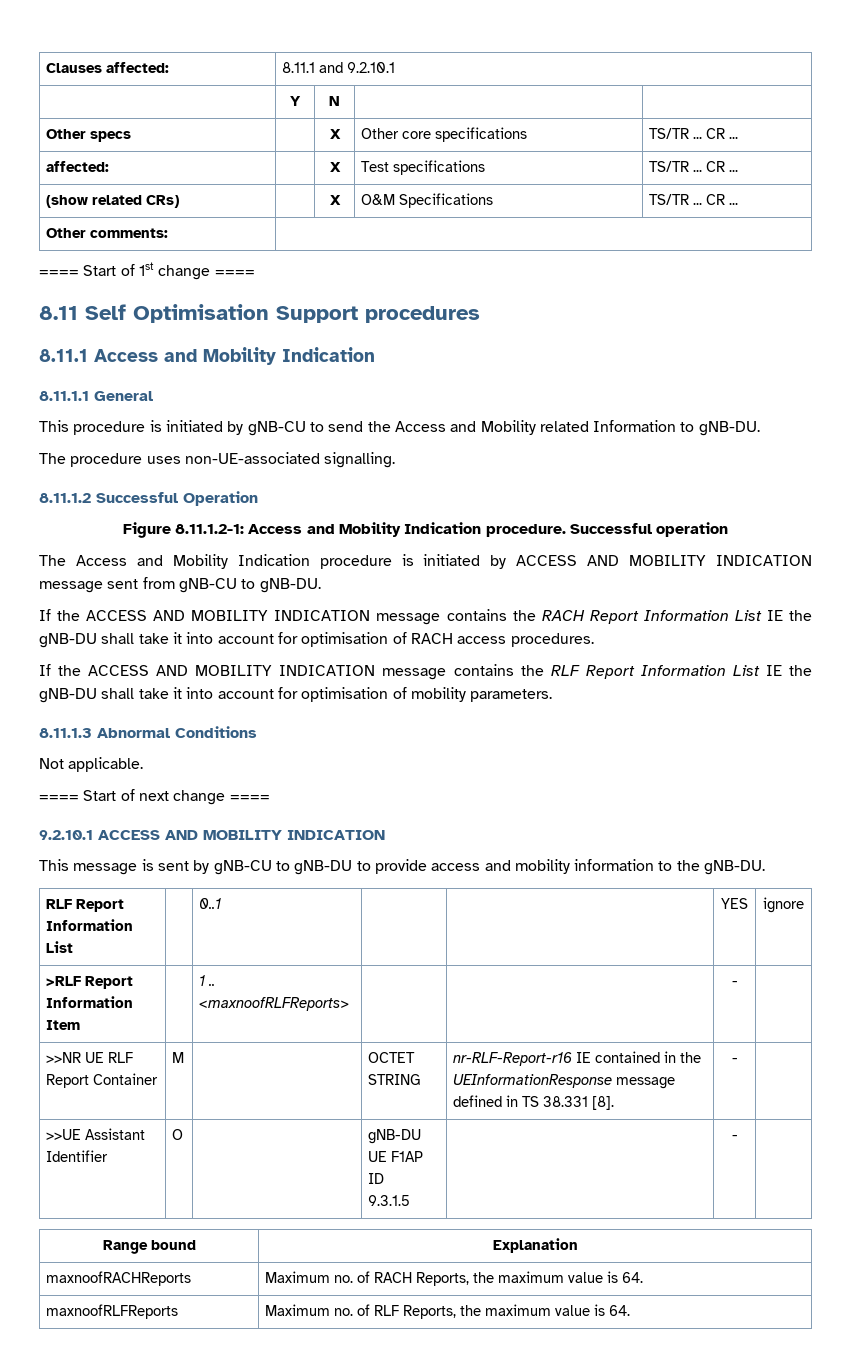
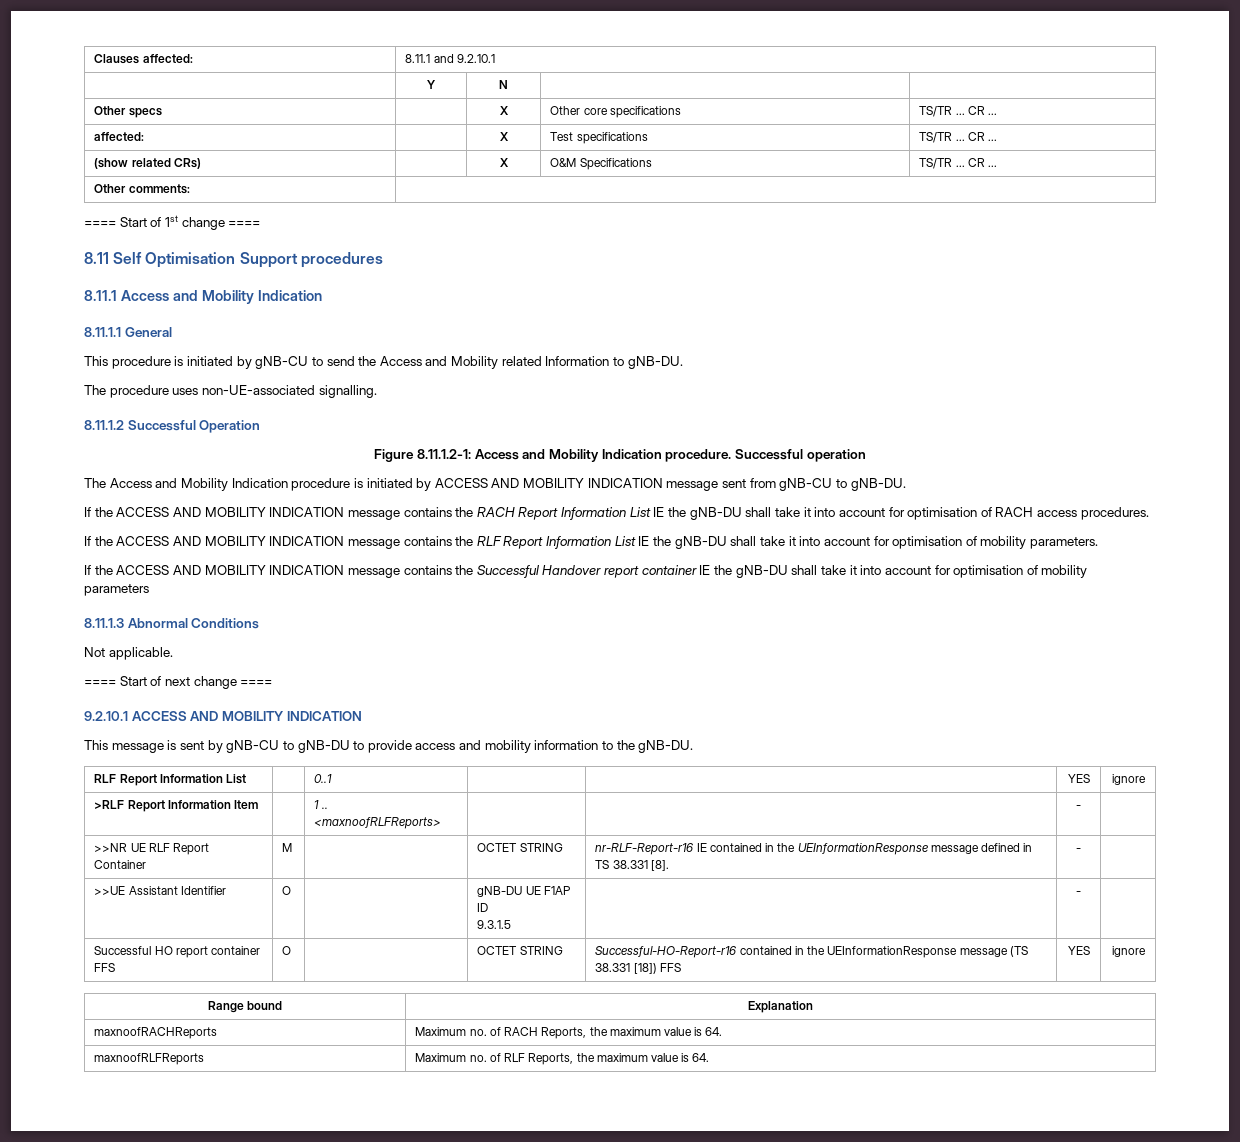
+ If the ACCESS AND MOBILITY INDICATION message contains the Successful Handover report container IE the gNB-DU shall take it into account for optimisation of mobility parameters
+ Successful HO report container FFS | O | | OCTET STRING | Successful-HO-Report-r16 contained in the UEInformationResponse message (TS 38.331 [18]) FFS | YES | ignore

